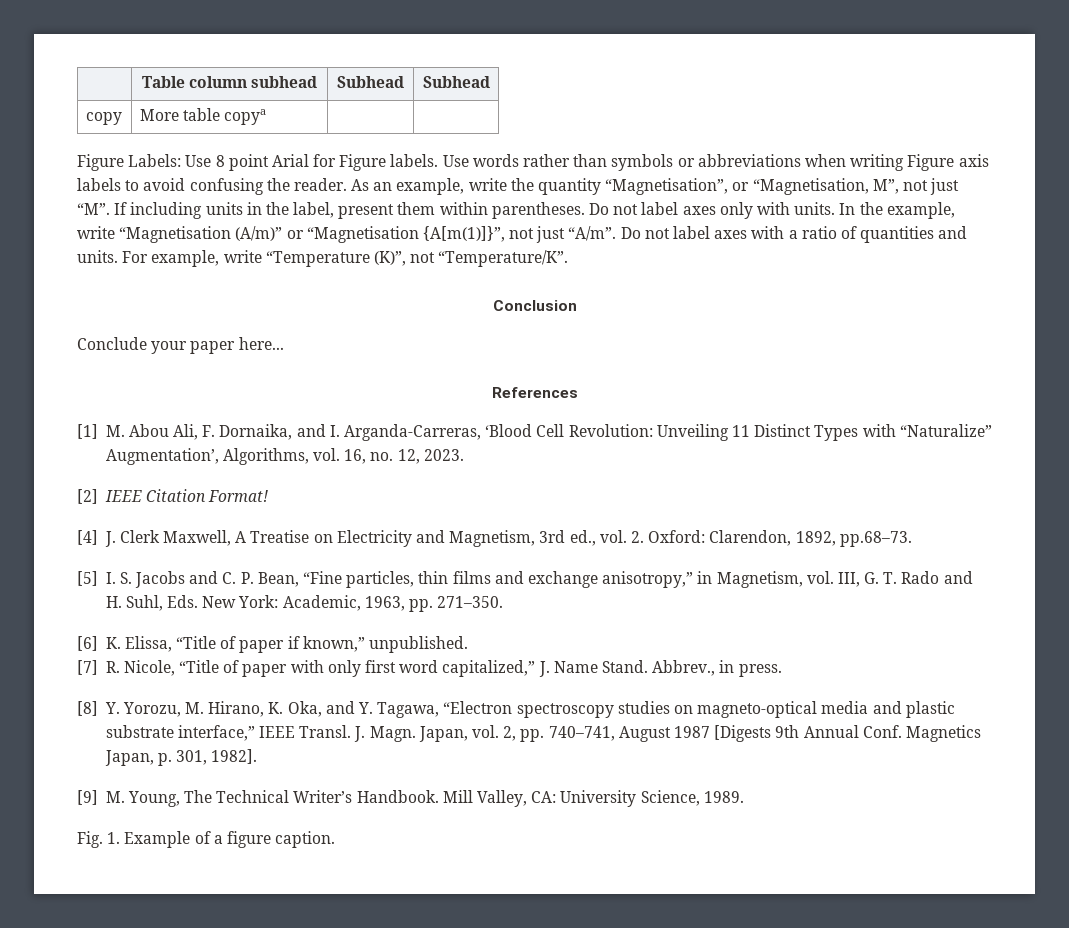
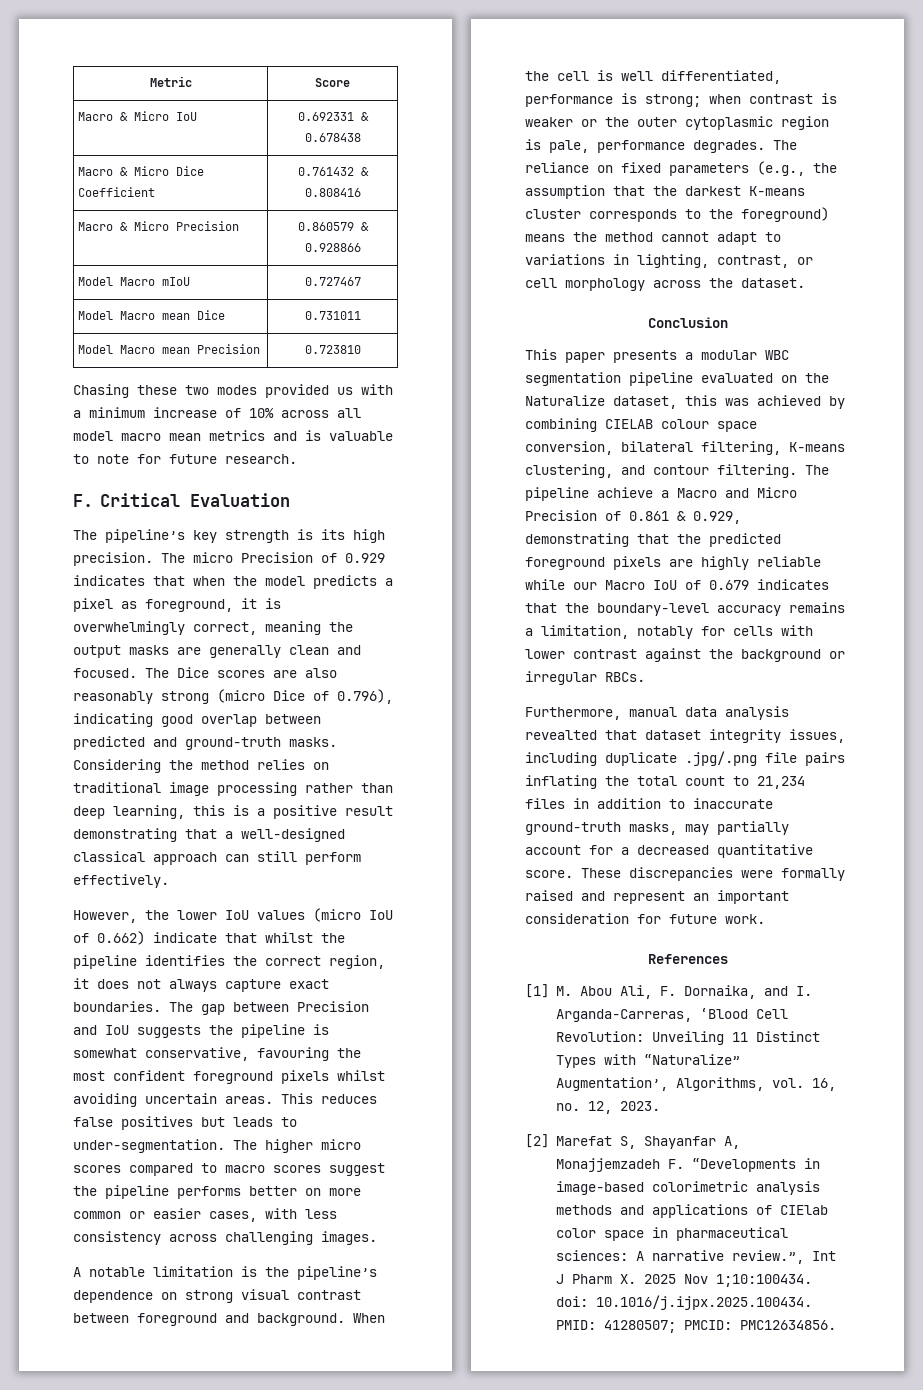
- | Table column subhead | Subhead | Subhead
- copy | More table copya | |
- Figure Labels: Use 8 point Arial for Figure labels. Use words rather than symbols or abbreviations when writing Figure axis labels to avoid confusing the reader. As an example, write the quantity “Magnetisation”, or “Magnetisation, M”, not just “M”. If including units in the label, present them within parentheses. Do not label axes only with units. In the example, write “Magnetisation (A/m)” or “Magnetisation {A[m(1)]}”, not just “A/m”. Do not label axes with a ratio of quantities and units. For example, write “Temperature (K)”, not “Temperature/K”.
+ Metric | Score
+ Macro & Micro IoU | 0.692331 & 0.678438
+ Macro & Micro Dice Coefficient | 0.761432 & 0.808416
+ Macro & Micro Precision | 0.860579 & 0.928866
+ Model Macro mIoU | 0.727467
+ Model Macro mean Dice | 0.731011
+ Model Macro mean Precision | 0.723810
+ Chasing these two modes provided us with a minimum increase of 10% across all model macro mean metrics and is valuable to note for future research.
+ F. Critical Evaluation
+ The pipeline’s key strength is its high precision. The micro Precision of 0.929 indicates that when the model predicts a pixel as foreground, it is overwhelmingly correct, meaning the output masks are generally clean and focused. The Dice scores are also reasonably strong (micro Dice of 0.796), indicating good overlap between predicted and ground-truth masks. Considering the method relies on traditional image processing rather than deep learning, this is a positive result demonstrating that a well-designed classical approach can still perform effectively.
+ However, the lower IoU values (micro IoU of 0.662) indicate that whilst the pipeline identifies the correct region, it does not always capture exact boundaries. The gap between Precision and IoU suggests the pipeline is somewhat conservative, favouring the most confident foreground pixels whilst avoiding uncertain areas. This reduces false positives but leads to under-segmentation. The higher micro scores compared to macro scores suggest the pipeline performs better on more common or easier cases, with less consistency across challenging images.
+ A notable limitation is the pipeline’s dependence on strong visual contrast between foreground and background. When the cell is well differentiated, performance is strong; when contrast is weaker or the outer cytoplasmic region is pale, performance degrades. The reliance on fixed parameters (e.g., the assumption that the darkest K-means cluster corresponds to the foreground) means the method cannot adapt to variations in lighting, contrast, or cell morphology across the dataset.
  Conclusion
- Conclude your paper here...
+ This paper presents a modular WBC segmentation pipeline evaluated on the Naturalize dataset, this was achieved by combining CIELAB colour space conversion, bilateral filtering, K-means clustering, and contour filtering. The pipeline achieve a Macro and Micro Precision of 0.861 & 0.929, demonstrating that the predicted foreground pixels are highly reliable while our Macro IoU of 0.679 indicates that the boundary-level accuracy remains a limitation, notably for cells with lower contrast against the background or irregular RBCs.
+ Furthermore, manual data analysis revealted that dataset integrity issues, including duplicate .jpg/.png file pairs inflating the total count to 21,234 files in addition to inaccurate ground-truth masks, may partially account for a decreased quantitative score. These discrepancies were formally raised and represent an important consideration for future work.
- [2] IEEE Citation Format!
- [4] J. Clerk Maxwell, A Treatise on Electricity and Magnetism, 3rd ed., vol. 2. Oxford: Clarendon, 1892, pp.68–73.
- [5] I. S. Jacobs and C. P. Bean, “Fine particles, thin films and exchange anisotropy,” in Magnetism, vol. III, G. T. Rado and H. Suhl, Eds. New York: Academic, 1963, pp. 271–350.
- [6] K. Elissa, “Title of paper if known,” unpublished.
- [7] R. Nicole, “Title of paper with only first word capitalized,” J. Name Stand. Abbrev., in press.
- [8] Y. Yorozu, M. Hirano, K. Oka, and Y. Tagawa, “Electron spectroscopy studies on magneto-optical media and plastic substrate interface,” IEEE Transl. J. Magn. Japan, vol. 2, pp. 740–741, August 1987 [Digests 9th Annual Conf. Magnetics Japan, p. 301, 1982].
- [9] M. Young, The Technical Writer’s Handbook. Mill Valley, CA: University Science, 1989.
- Fig. 1. Example of a figure caption.
+ [2] Marefat S, Shayanfar A, Monajjemzadeh F. “Developments in image-based colorimetric analysis methods and applications of CIElab color space in pharmaceutical sciences: A narrative review.”, Int J Pharm X. 2025 Nov 1;10:100434. doi: 10.1016/j.ijpx.2025.100434. PMID: 41280507; PMCID: PMC12634856.

